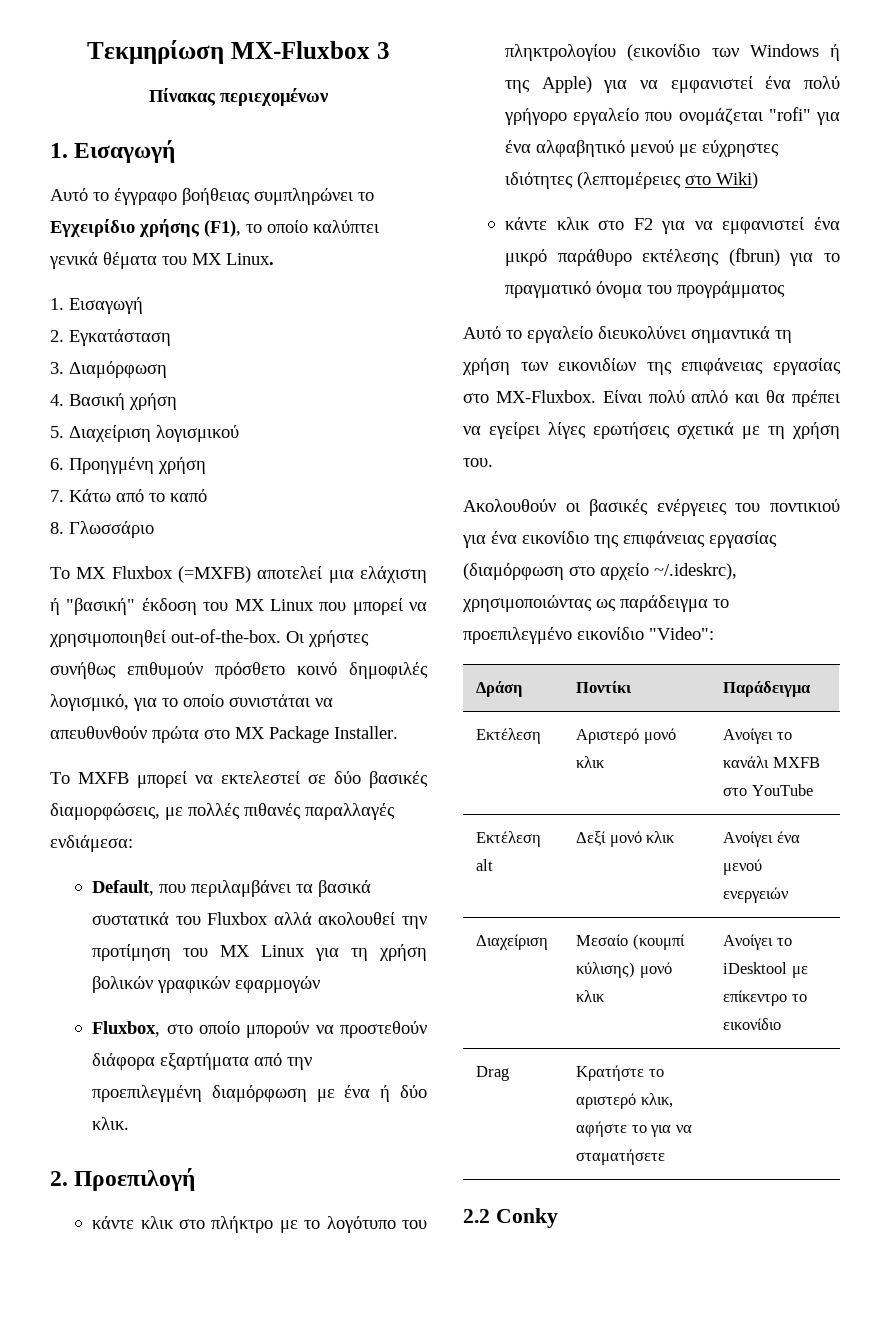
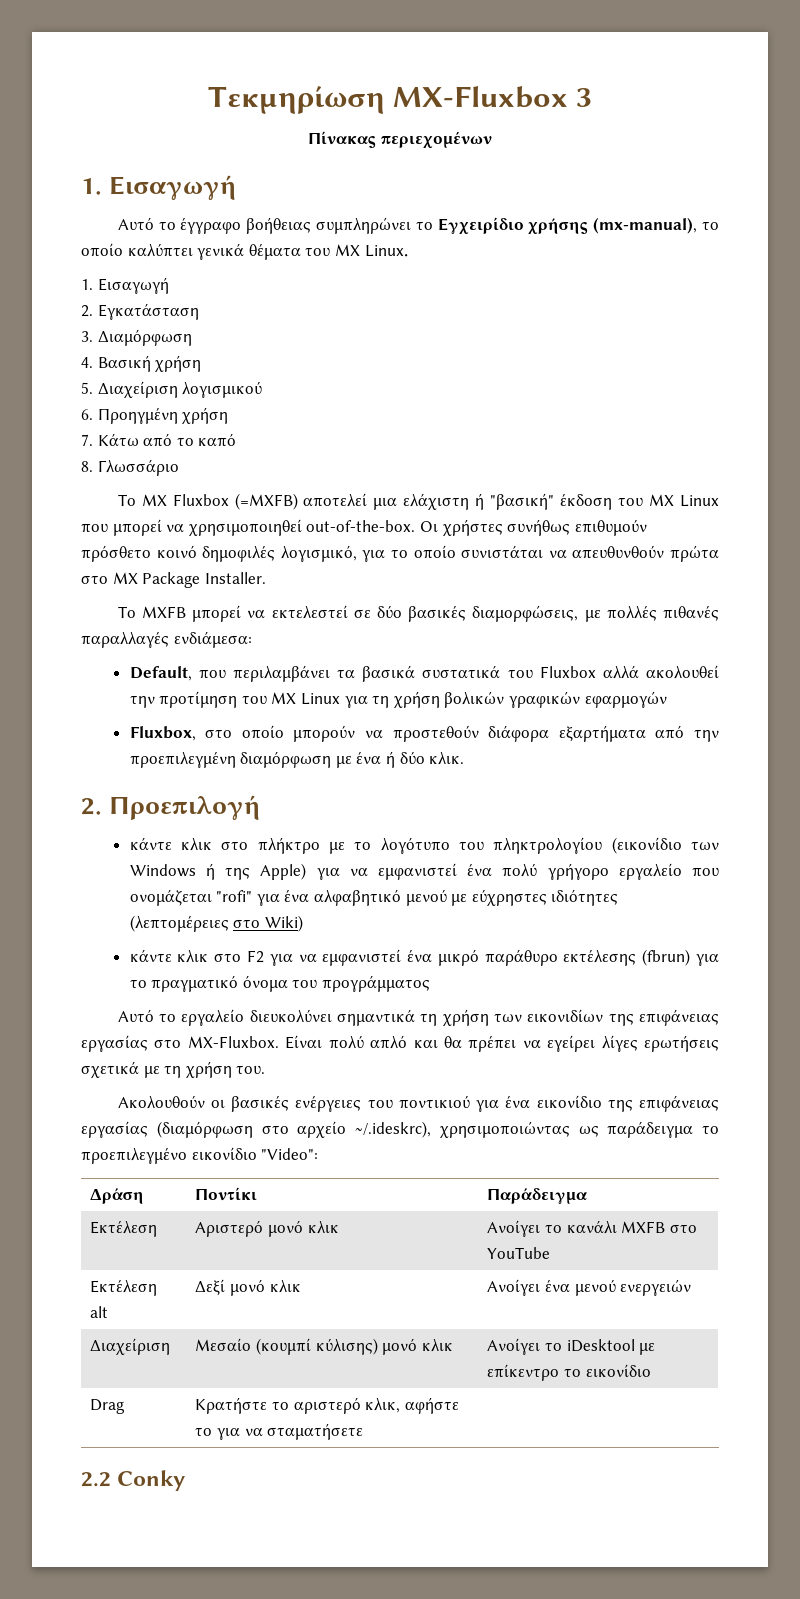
- Αυτό το έγγραφο βοήθειας συμπληρώνει το Εγχειρίδιο χρήσης (F1), το οποίο καλύπτει γενικά θέματα του MX Linux.
+ Αυτό το έγγραφο βοήθειας συμπληρώνει το Εγχειρίδιο χρήσης (mx-manual), το οποίο καλύπτει γενικά θέματα του MX Linux.

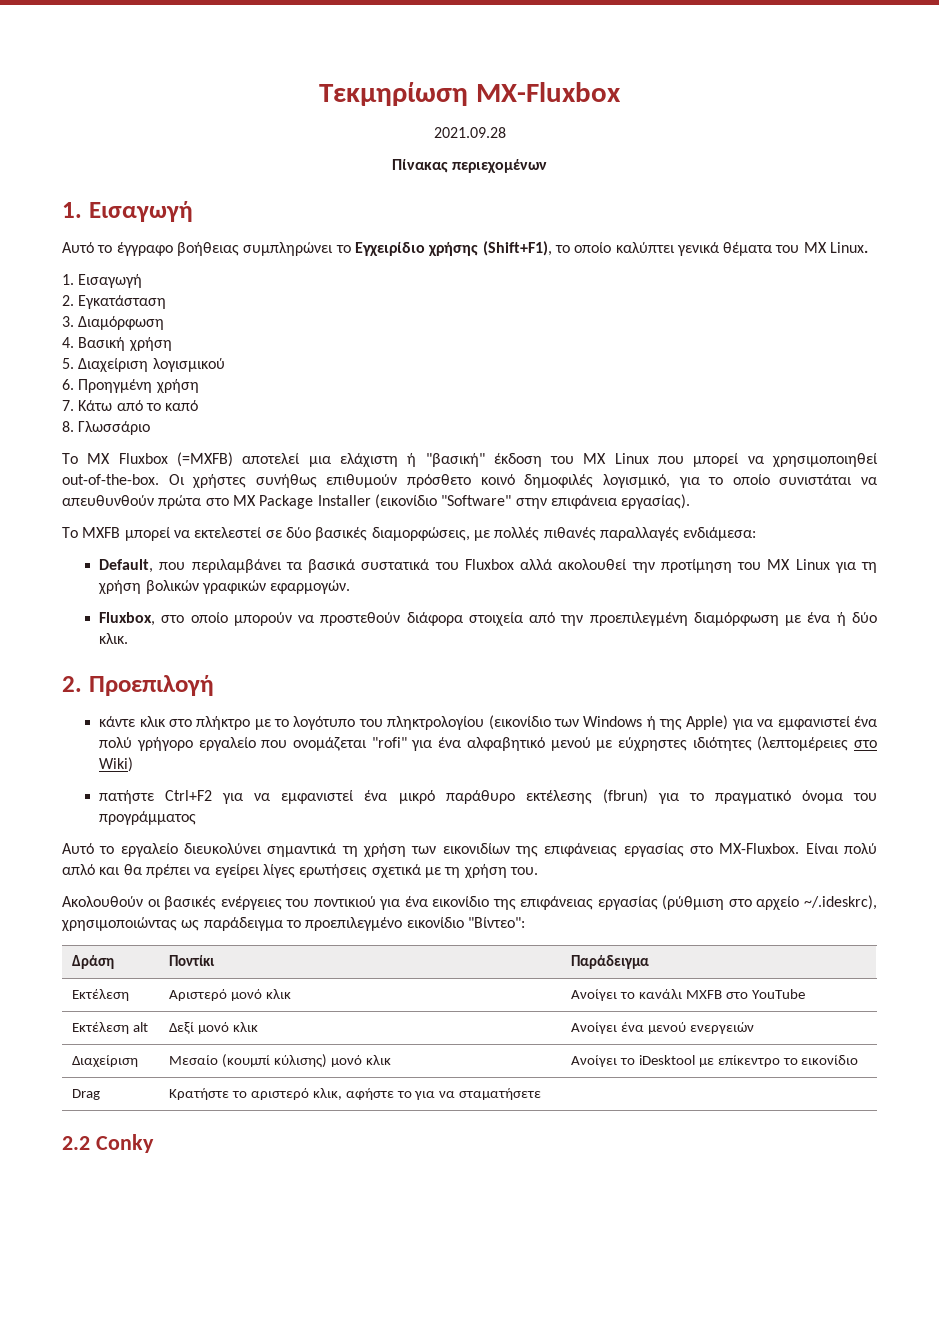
- Τεκμηρίωση MX-Fluxbox 3
+ Τεκμηρίωση MX-Fluxbox
+ 2021.09.28
- Αυτό το έγγραφο βοήθειας συμπληρώνει το Εγχειρίδιο χρήσης (mx-manual), το οποίο καλύπτει γενικά θέματα του MX Linux.
+ Αυτό το έγγραφο βοήθειας συμπληρώνει το Εγχειρίδιο χρήσης (Shift+F1), το οποίο καλύπτει γενικά θέματα του MX Linux.
- Οι χρήστες συνήθως επιθυμούν πρόσθετο κοινό δημοφιλές λογισμικό, για το οποίο συνιστάται να απευθυνθούν πρώτα στο MX Package Installer.
+ Οι χρήστες συνήθως επιθυμούν πρόσθετο κοινό δημοφιλές λογισμικό, για το οποίο συνιστάται να απευθυνθούν πρώτα στο MX Package Installer (εικονίδιο "Software" στην επιφάνεια εργασίας).
- Default, που περιλαμβάνει τα βασικά συστατικά του Fluxbox αλλά ακολουθεί την προτίμηση του MX Linux για τη χρήση βολικών γραφικών εφαρμογών
+ Default, που περιλαμβάνει τα βασικά συστατικά του Fluxbox αλλά ακολουθεί την προτίμηση του MX Linux για τη χρήση βολικών γραφικών εφαρμογών.
- Fluxbox, στο οποίο μπορούν να προστεθούν διάφορα εξαρτήματα από την προεπιλεγμένη διαμόρφωση με ένα ή δύο κλικ.
+ Fluxbox, στο οποίο μπορούν να προστεθούν διάφορα στοιχεία από την προεπιλεγμένη διαμόρφωση με ένα ή δύο κλικ.
- κάντε κλικ στο F2 για να εμφανιστεί ένα μικρό παράθυρο εκτέλεσης (fbrun) για το πραγματικό όνομα του προγράμματος
+ πατήστε Ctrl+F2 για να εμφανιστεί ένα μικρό παράθυρο εκτέλεσης (fbrun) για το πραγματικό όνομα του προγράμματος
- Ακολουθούν οι βασικές ενέργειες του ποντικιού για ένα εικονίδιο της επιφάνειας εργασίας (διαμόρφωση στο αρχείο ~/.ideskrc), χρησιμοποιώντας ως παράδειγμα το προεπιλεγμένο εικονίδιο "Video":
+ Ακολουθούν οι βασικές ενέργειες του ποντικιού για ένα εικονίδιο της επιφάνειας εργασίας (ρύθμιση στο αρχείο ~/.ideskrc), χρησιμοποιώντας ως παράδειγμα το προεπιλεγμένο εικονίδιο "Βίντεο":

